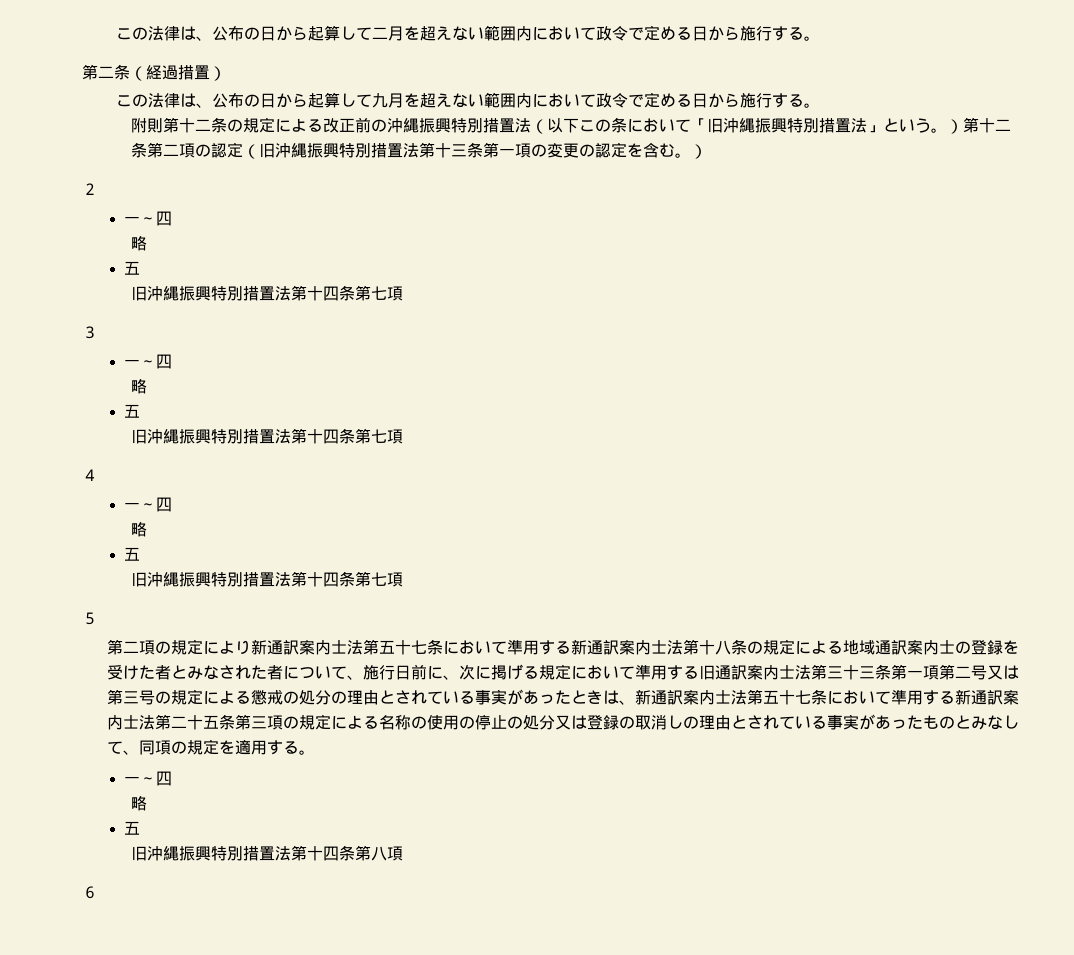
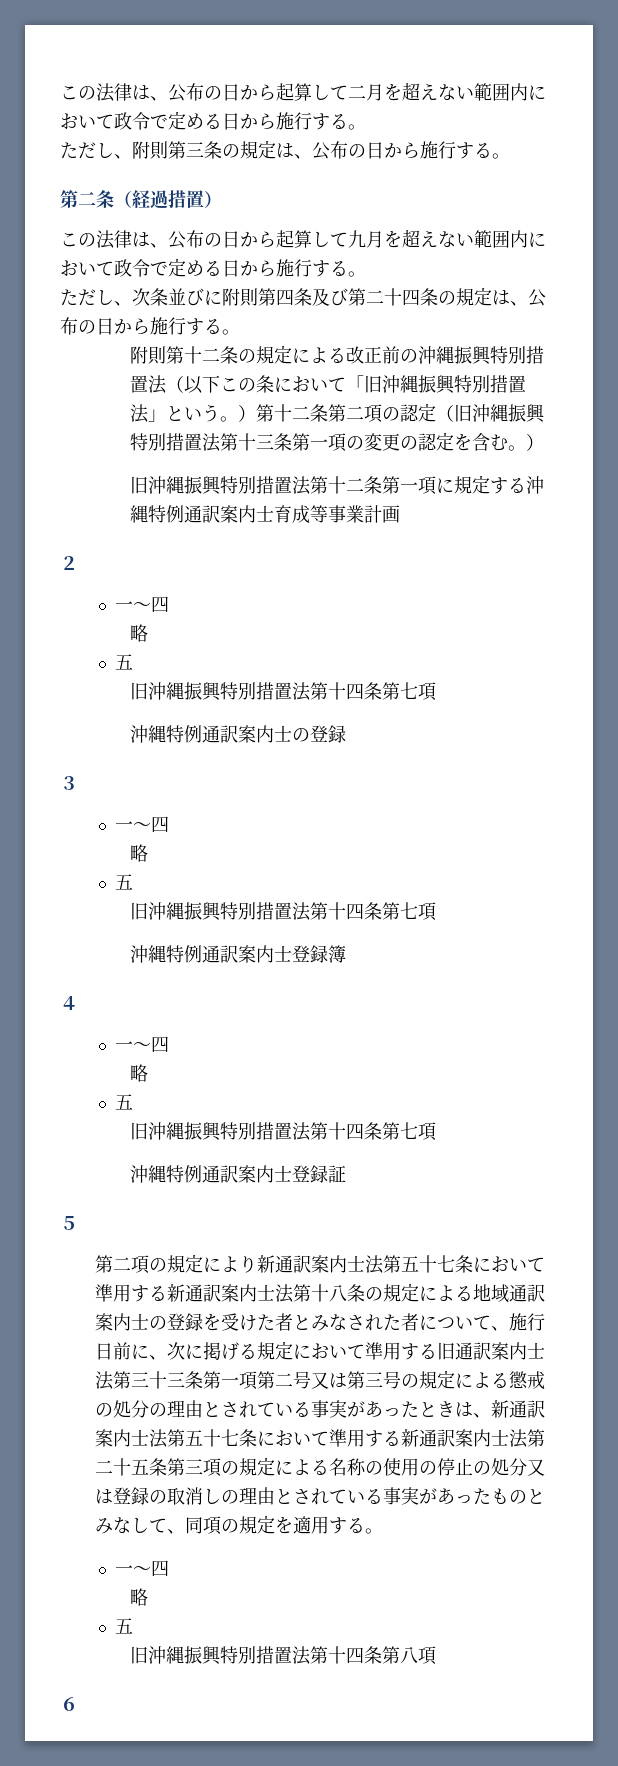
+ ただし、附則第三条の規定は、公布の日から施行する。
+ ただし、次条並びに附則第四条及び第二十四条の規定は、公布の日から施行する。
+ 旧沖縄振興特別措置法第十二条第一項に規定する沖縄特例通訳案内士育成等事業計画
+ 沖縄特例通訳案内士の登録
+ 沖縄特例通訳案内士登録簿
+ 沖縄特例通訳案内士登録証

